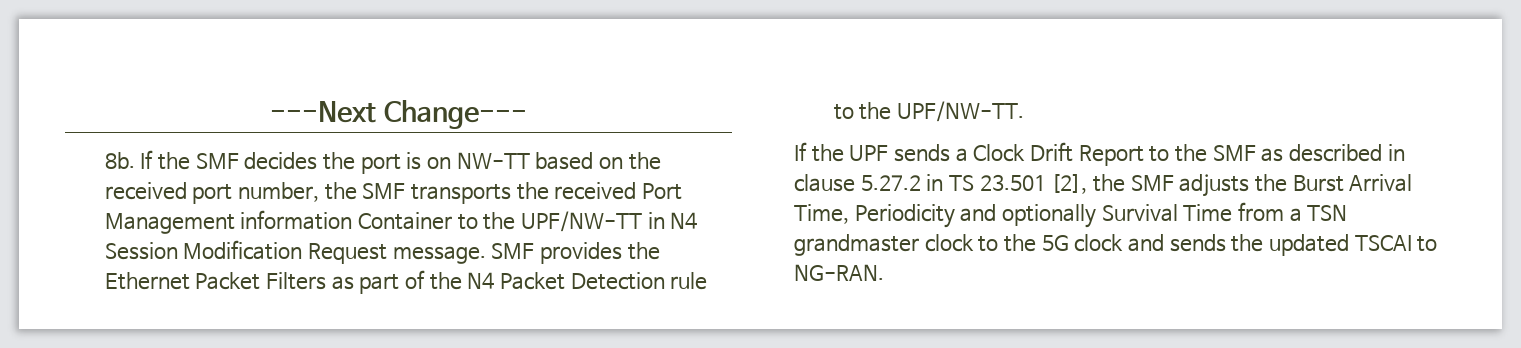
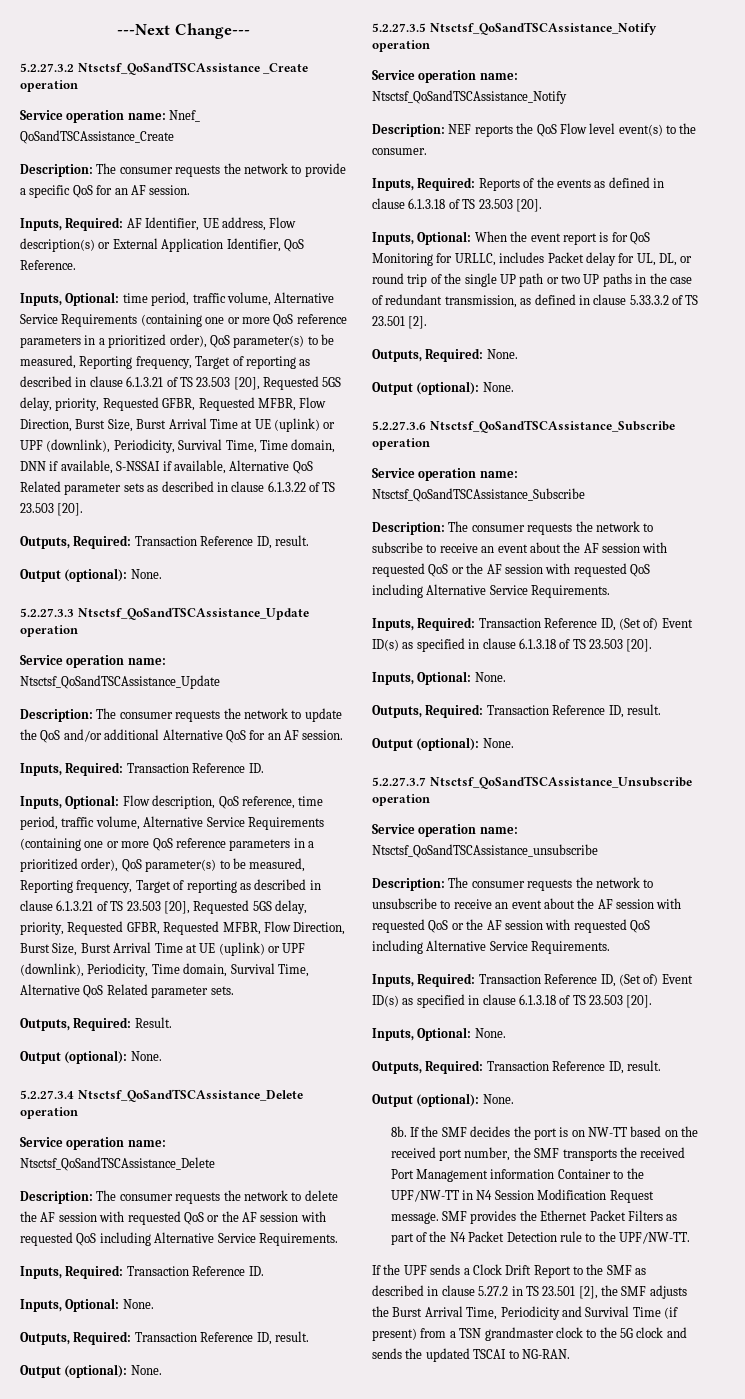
+ 5.2.27.3.2 Ntsctsf_QoSandTSCAssistance _Create operation
+ Service operation name: Nnef_ QoSandTSCAssistance_Create
+ Description: The consumer requests the network to provide a specific QoS for an AF session.
+ Inputs, Required: AF Identifier, UE address, Flow description(s) or External Application Identifier, QoS Reference.
+ Inputs, Optional: time period, traffic volume, Alternative Service Requirements (containing one or more QoS reference parameters in a prioritized order), QoS parameter(s) to be measured, Reporting frequency, Target of reporting as described in clause 6.1.3.21 of TS 23.503 [20], Requested 5GS delay, priority, Requested GFBR, Requested MFBR, Flow Direction, Burst Size, Burst Arrival Time at UE (uplink) or UPF (downlink), Periodicity, Survival Time, Time domain, DNN if available, S-NSSAI if available, Alternative QoS Related parameter sets as described in clause 6.1.3.22 of TS 23.503 [20].
+ Outputs, Required: Transaction Reference ID, result.
+ Output (optional): None.
+ 5.2.27.3.3 Ntsctsf_QoSandTSCAssistance_Update operation
+ Service operation name: Ntsctsf_QoSandTSCAssistance_Update
+ Description: The consumer requests the network to update the QoS and/or additional Alternative QoS for an AF session.
+ Inputs, Required: Transaction Reference ID.
+ Inputs, Optional: Flow description, QoS reference, time period, traffic volume, Alternative Service Requirements (containing one or more QoS reference parameters in a prioritized order), QoS parameter(s) to be measured, Reporting frequency, Target of reporting as described in clause 6.1.3.21 of TS 23.503 [20], Requested 5GS delay, priority, Requested GFBR, Requested MFBR, Flow Direction, Burst Size, Burst Arrival Time at UE (uplink) or UPF (downlink), Periodicity, Time domain, Survival Time, Alternative QoS Related parameter sets.
+ Outputs, Required: Result.
+ Output (optional): None.
+ 5.2.27.3.4 Ntsctsf_QoSandTSCAssistance_Delete operation
+ Service operation name: Ntsctsf_QoSandTSCAssistance_Delete
+ Description: The consumer requests the network to delete the AF session with requested QoS or the AF session with requested QoS including Alternative Service Requirements.
+ Inputs, Required: Transaction Reference ID.
+ Inputs, Optional: None.
+ Outputs, Required: Transaction Reference ID, result.
+ Output (optional): None.
+ 5.2.27.3.5 Ntsctsf_QoSandTSCAssistance_Notify operation
+ Service operation name: Ntsctsf_QoSandTSCAssistance_Notify
+ Description: NEF reports the QoS Flow level event(s) to the consumer.
+ Inputs, Required: Reports of the events as defined in clause 6.1.3.18 of TS 23.503 [20].
+ Inputs, Optional: When the event report is for QoS Monitoring for URLLC, includes Packet delay for UL, DL, or round trip of the single UP path or two UP paths in the case of redundant transmission, as defined in clause 5.33.3.2 of TS 23.501 [2].
+ Outputs, Required: None.
+ Output (optional): None.
+ 5.2.27.3.6 Ntsctsf_QoSandTSCAssistance_Subscribe operation
+ Service operation name: Ntsctsf_QoSandTSCAssistance_Subscribe
+ Description: The consumer requests the network to subscribe to receive an event about the AF session with requested QoS or the AF session with requested QoS including Alternative Service Requirements.
+ Inputs, Required: Transaction Reference ID, (Set of) Event ID(s) as specified in clause 6.1.3.18 of TS 23.503 [20].
+ Inputs, Optional: None.
+ Outputs, Required: Transaction Reference ID, result.
+ Output (optional): None.
+ 5.2.27.3.7 Ntsctsf_QoSandTSCAssistance_Unsubscribe operation
+ Service operation name: Ntsctsf_QoSandTSCAssistance_unsubscribe
+ Description: The consumer requests the network to unsubscribe to receive an event about the AF session with requested QoS or the AF session with requested QoS including Alternative Service Requirements.
+ Inputs, Required: Transaction Reference ID, (Set of) Event ID(s) as specified in clause 6.1.3.18 of TS 23.503 [20].
+ Inputs, Optional: None.
+ Outputs, Required: Transaction Reference ID, result.
+ Output (optional): None.
- If the UPF sends a Clock Drift Report to the SMF as described in clause 5.27.2 in TS 23.501 [2], the SMF adjusts the Burst Arrival Time, Periodicity and optionally Survival Time from a TSN grandmaster clock to the 5G clock and sends the updated TSCAI to NG-RAN.
+ If the UPF sends a Clock Drift Report to the SMF as described in clause 5.27.2 in TS 23.501 [2], the SMF adjusts the Burst Arrival Time, Periodicity and Survival Time (if present) from a TSN grandmaster clock to the 5G clock and sends the updated TSCAI to NG-RAN.

